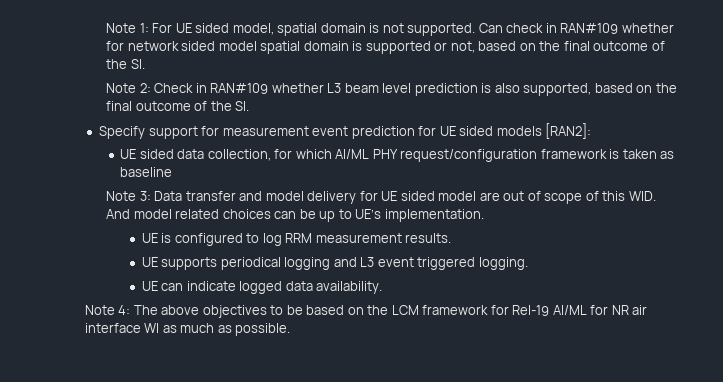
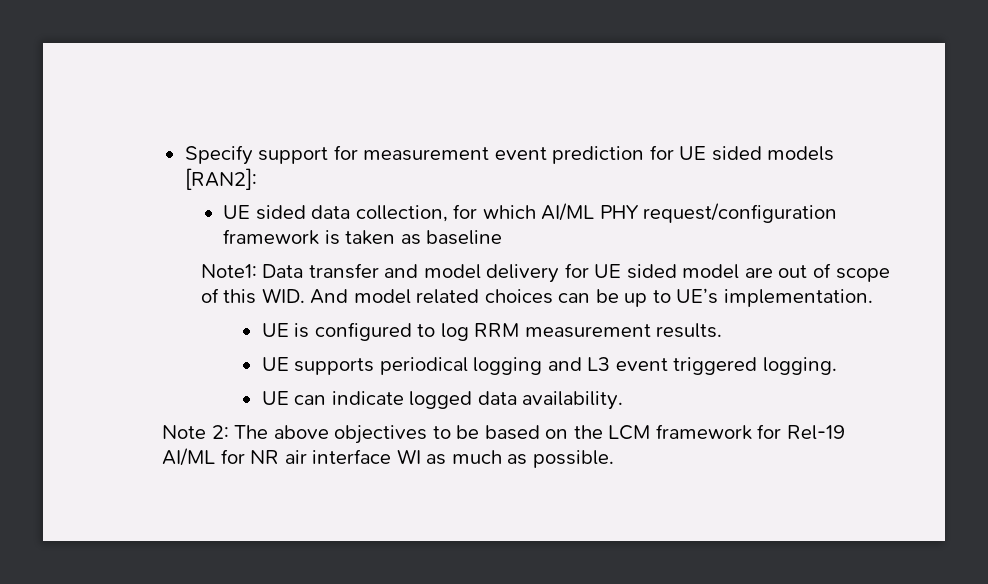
- Note 1: For UE sided model, spatial domain is not supported. Can check in RAN#109 whether for network sided model spatial domain is supported or not, based on the final outcome of the SI.
- Note 2: Check in RAN#109 whether L3 beam level prediction is also supported, based on the final outcome of the SI.
- Note 3: Data transfer and model delivery for UE sided model are out of scope of this WID. And model related choices can be up to UE’s implementation.
+ Note1: Data transfer and model delivery for UE sided model are out of scope of this WID. And model related choices can be up to UE’s implementation.
- Note 4: The above objectives to be based on the LCM framework for Rel-19 AI/ML for NR air interface WI as much as possible.
+ Note 2: The above objectives to be based on the LCM framework for Rel-19 AI/ML for NR air interface WI as much as possible.

